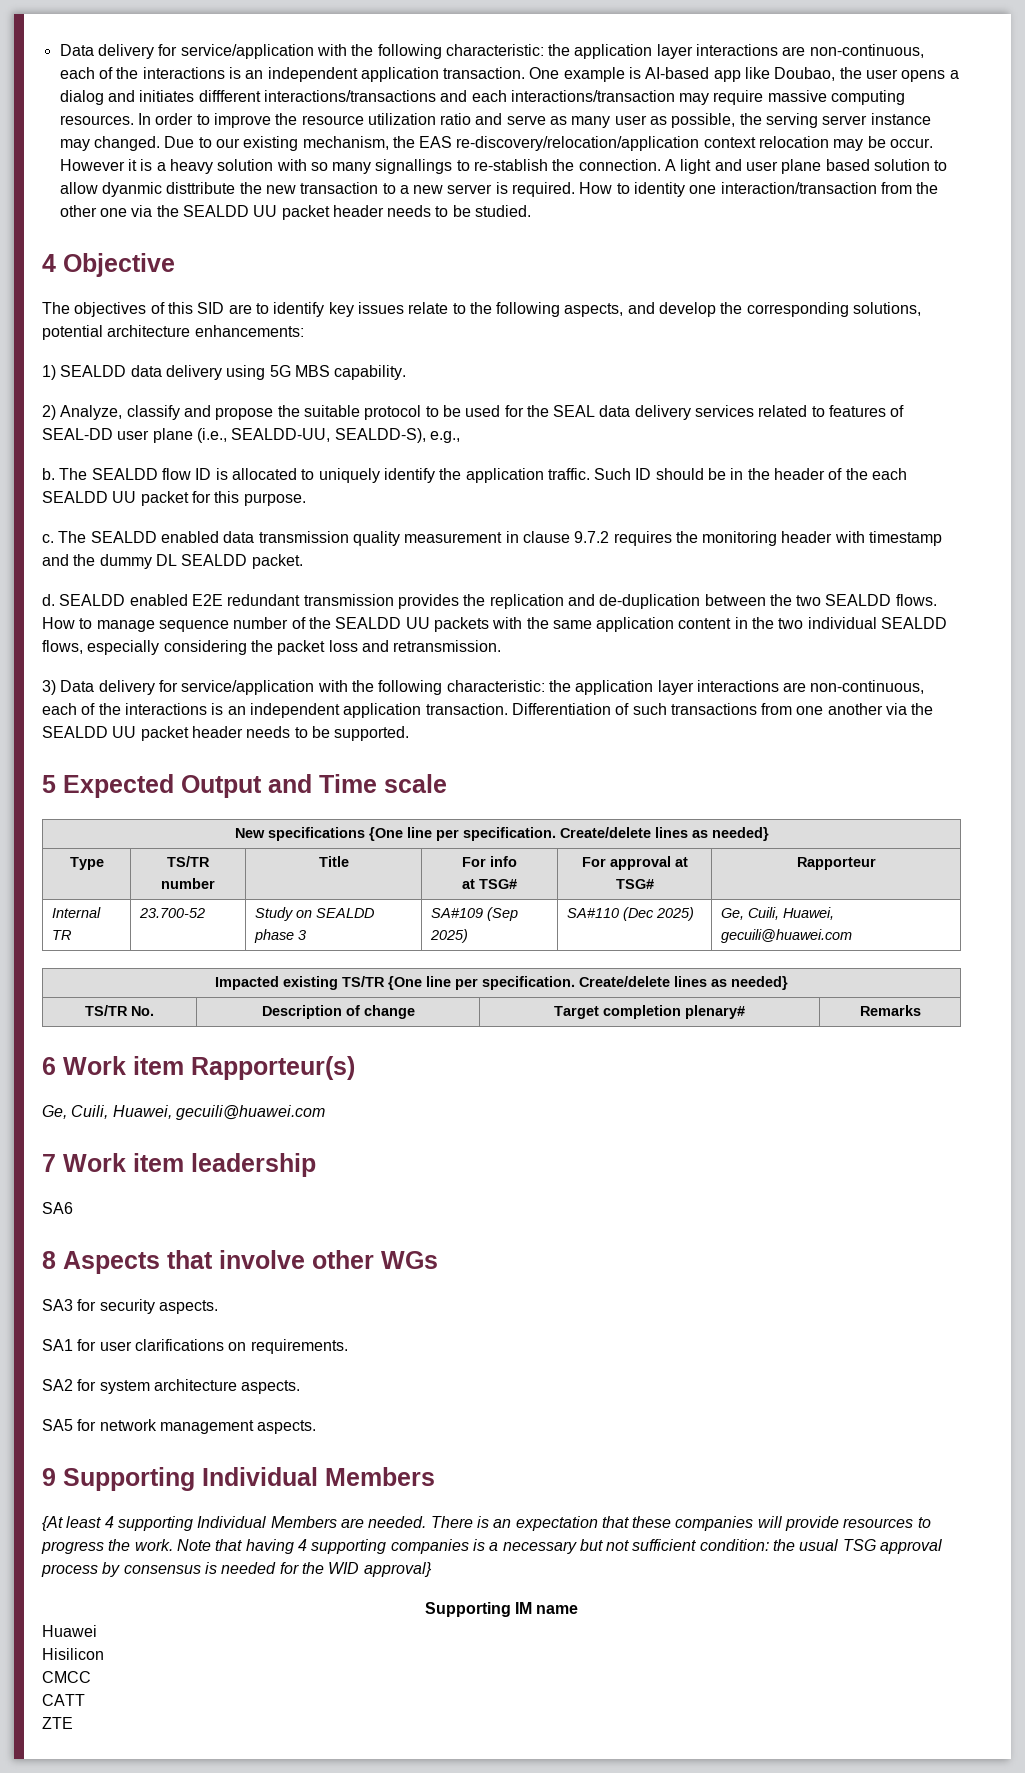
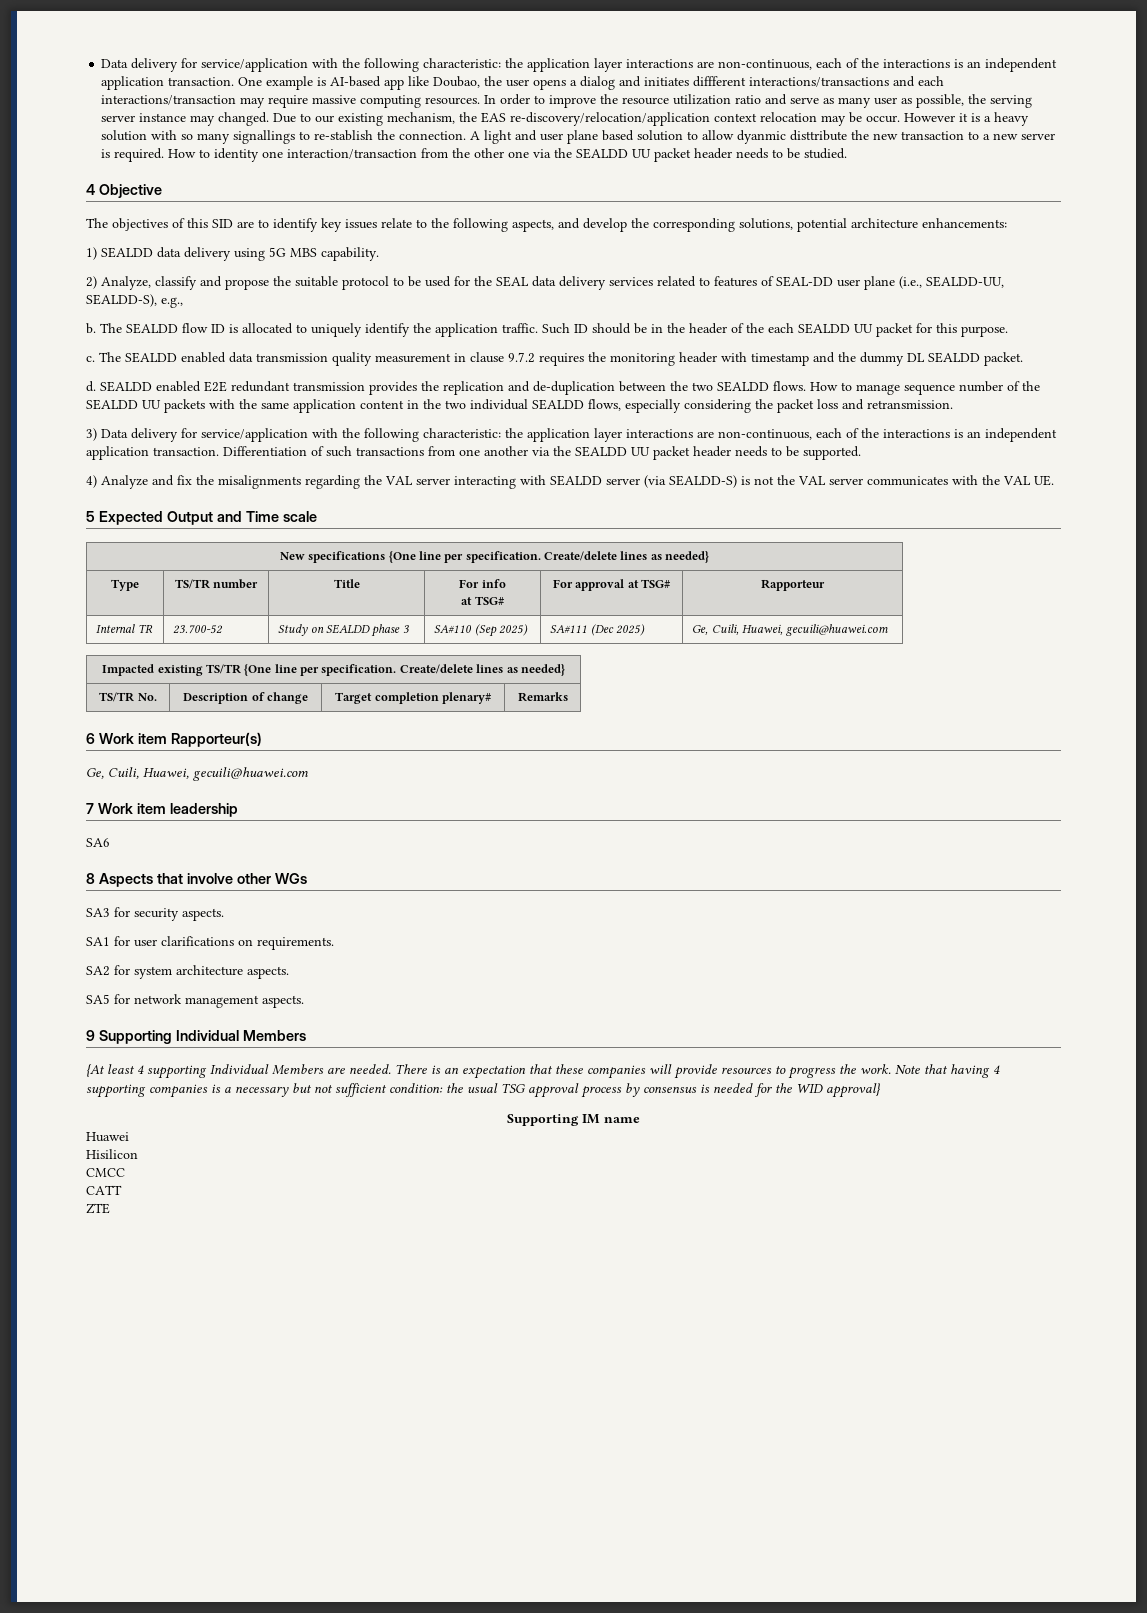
+ 4) Analyze and fix the misalignments regarding the VAL server interacting with SEALDD server (via SEALDD-S) is not the VAL server communicates with the VAL UE.
- Internal TR | 23.700-52 | Study on SEALDD phase 3 | SA#109 (Sep 2025) | SA#110 (Dec 2025) | Ge, Cuili, Huawei, gecuili@huawei.com
+ Internal TR | 23.700-52 | Study on SEALDD phase 3 | SA#110 (Sep 2025) | SA#111 (Dec 2025) | Ge, Cuili, Huawei, gecuili@huawei.com

